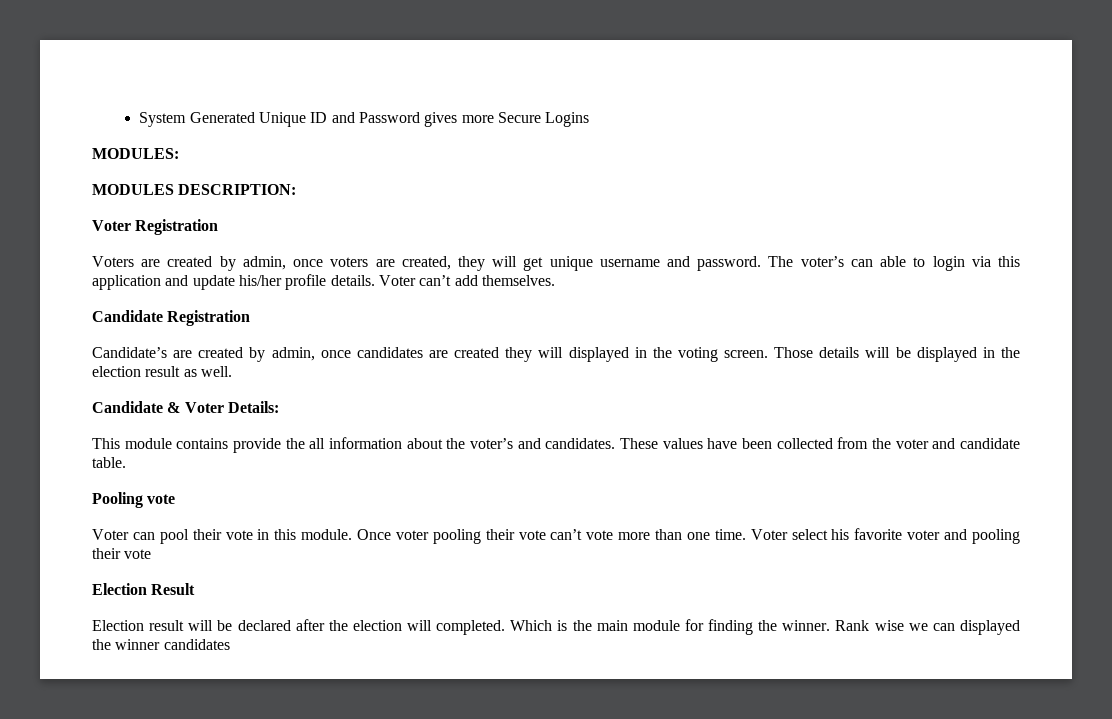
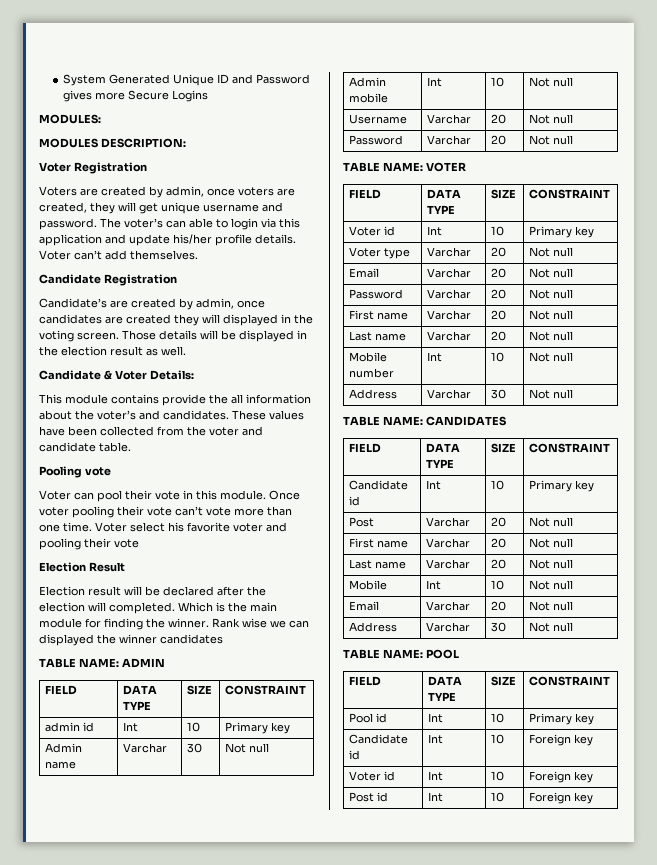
+ TABLE NAME: ADMIN
+ FIELD | DATA TYPE | SIZE | CONSTRAINT
+ admin id | Int | 10 | Primary key
+ Admin name | Varchar | 30 | Not null
+ Admin mobile | Int | 10 | Not null
+ Username | Varchar | 20 | Not null
+ Password | Varchar | 20 | Not null
+ TABLE NAME: VOTER
+ FIELD | DATA TYPE | SIZE | CONSTRAINT
+ Voter id | Int | 10 | Primary key
+ Voter type | Varchar | 20 | Not null
+ Email | Varchar | 20 | Not null
+ Password | Varchar | 20 | Not null
+ First name | Varchar | 20 | Not null
+ Last name | Varchar | 20 | Not null
+ Mobile number | Int | 10 | Not null
+ Address | Varchar | 30 | Not null
+ TABLE NAME: CANDIDATES
+ FIELD | DATA TYPE | SIZE | CONSTRAINT
+ Candidate id | Int | 10 | Primary key
+ Post | Varchar | 20 | Not null
+ First name | Varchar | 20 | Not null
+ Last name | Varchar | 20 | Not null
+ Mobile | Int | 10 | Not null
+ Email | Varchar | 20 | Not null
+ Address | Varchar | 30 | Not null
+ TABLE NAME: POOL
+ FIELD | DATA TYPE | SIZE | CONSTRAINT
+ Pool id | Int | 10 | Primary key
+ Candidate id | Int | 10 | Foreign key
+ Voter id | Int | 10 | Foreign key
+ Post id | Int | 10 | Foreign key

